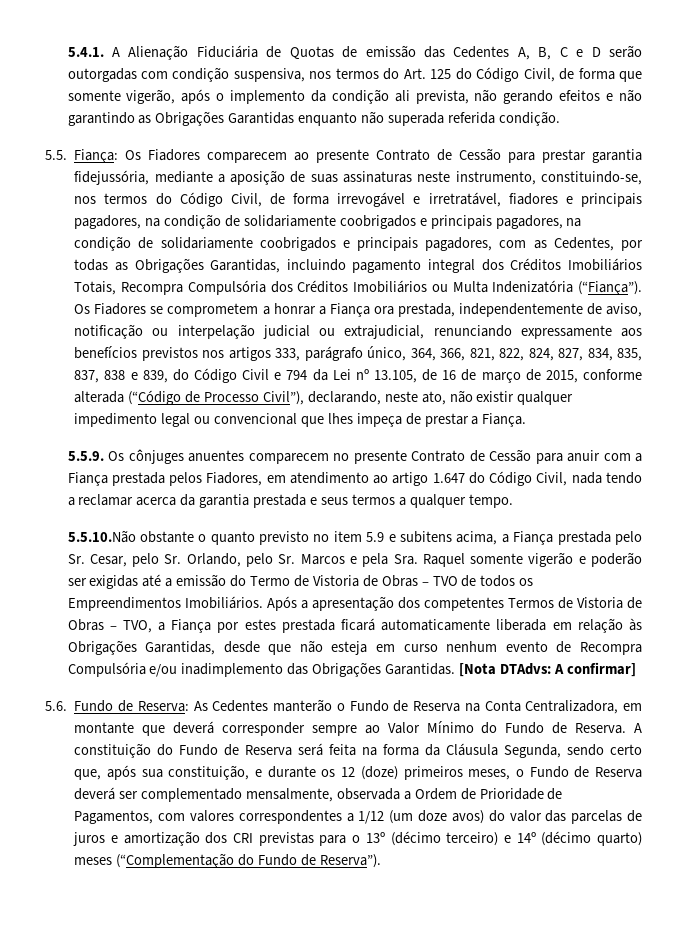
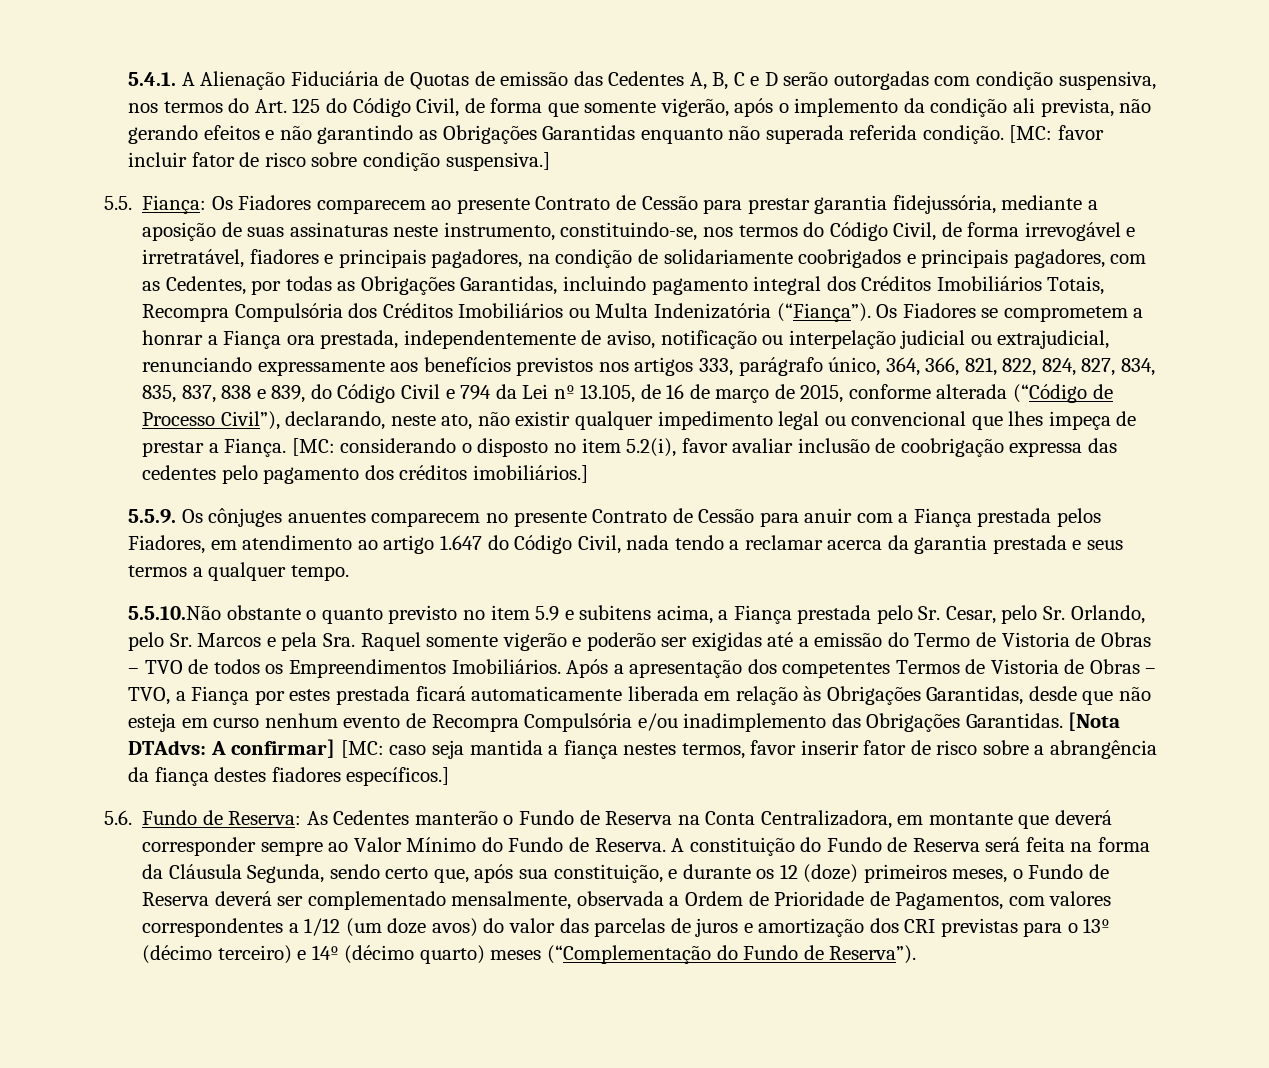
+ [MC: favor incluir fator de risco sobre condição suspensiva.]
- Os Fiadores comparecem ao presente Contrato de Cessão para prestar garantia fidejussória, mediante a aposição de suas assinaturas neste instrumento, constituindo-se, nos termos do Código Civil, de forma irrevogável e irretratável, fiadores e principais pagadores, na condição de solidariamente coobrigados e principais pagadores, na condição de solidariamente coobrigados e principais pagadores, com as Cedentes, por todas as Obrigações Garantidas, incluindo pagamento integral dos Créditos Imobiliários Totais, Recompra Compulsória dos Créditos Imobiliários ou Multa Indenizatória (“Fiança”).
+ Os Fiadores comparecem ao presente Contrato de Cessão para prestar garantia fidejussória, mediante a aposição de suas assinaturas neste instrumento, constituindo-se, nos termos do Código Civil, de forma irrevogável e irretratável, fiadores e principais pagadores, na condição de solidariamente coobrigados e principais pagadores, com as Cedentes, por todas as Obrigações Garantidas, incluindo pagamento integral dos Créditos Imobiliários Totais, Recompra Compulsória dos Créditos Imobiliários ou Multa Indenizatória (“Fiança”).
+ [MC: considerando o disposto no item 5.2(i), favor avaliar inclusão de coobrigação expressa das cedentes pelo pagamento dos créditos imobiliários.]
- [Nota DTAdvs: A confirmar]
+ [Nota DTAdvs: A confirmar] [MC: caso seja mantida a fiança nestes termos, favor inserir fator de risco sobre a abrangência da fiança destes fiadores específicos.]

